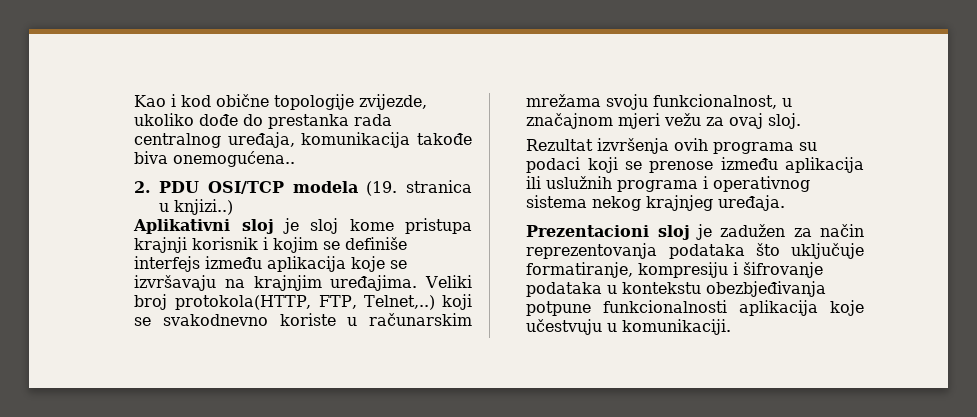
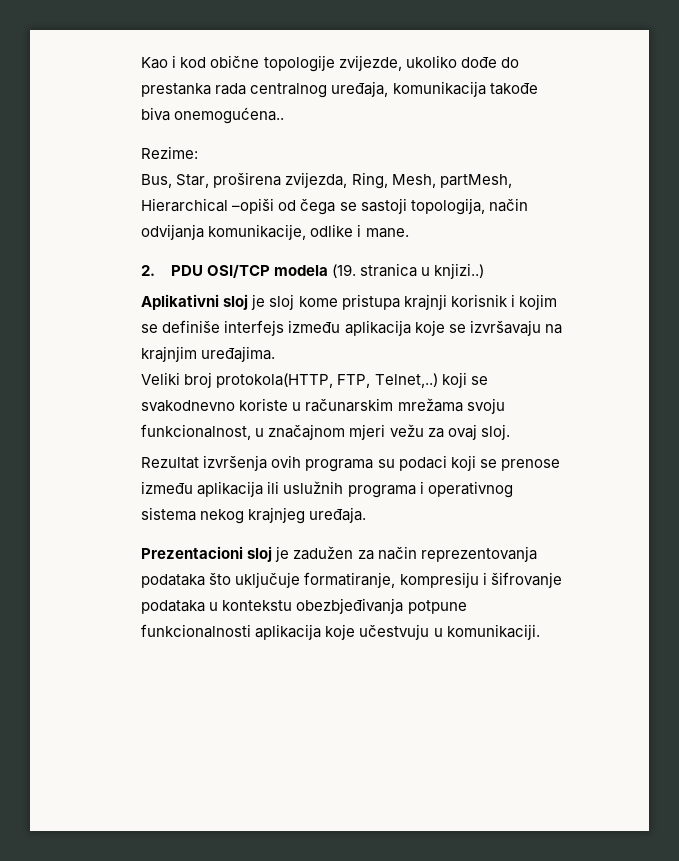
+ Rezime:
+ Bus, Star, proširena zvijezda, Ring, Mesh, partMesh, Hierarchical –opiši od čega se sastoji topologija, način odvijanja komunikacije, odlike i mane.
- Aplikativni sloj je sloj kome pristupa krajnji korisnik i kojim se definiše interfejs između aplikacija koje se izvršavaju na krajnjim uređajima. Veliki broj protokola(HTTP, FTP, Telnet,..) koji se svakodnevno koriste u računarskim mrežama svoju funkcionalnost, u značajnom mjeri vežu za ovaj sloj.
+ Aplikativni sloj je sloj kome pristupa krajnji korisnik i kojim se definiše interfejs između aplikacija koje se izvršavaju na krajnjim uređajima.
+ Veliki broj protokola(HTTP, FTP, Telnet,..) koji se svakodnevno koriste u računarskim mrežama svoju funkcionalnost, u značajnom mjeri vežu za ovaj sloj.

